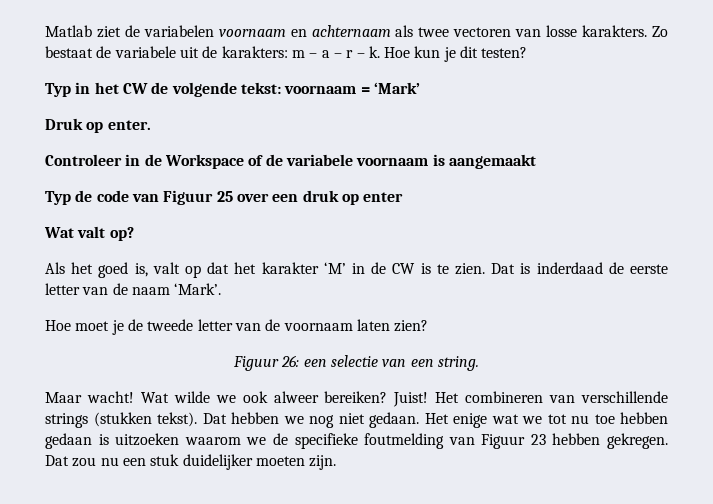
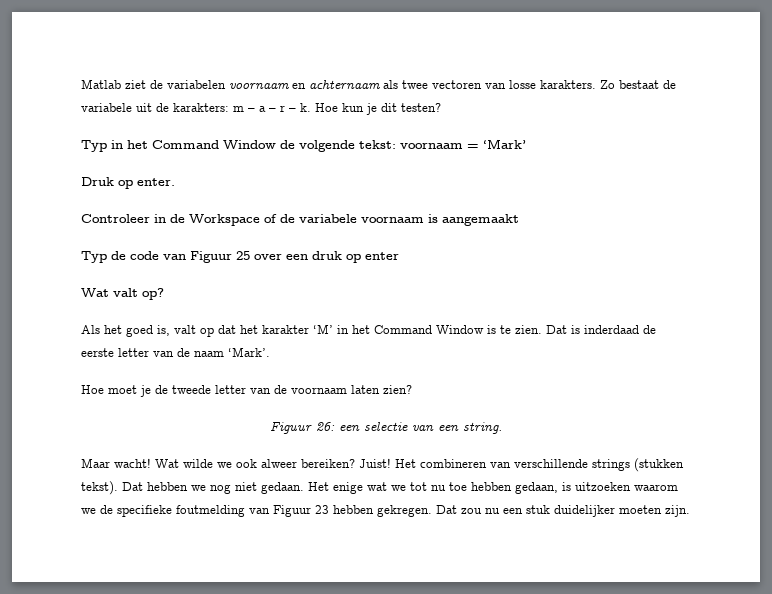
- Typ in het CW de volgende tekst: voornaam = ‘Mark’
+ Typ in het Command Window de volgende tekst: voornaam = ‘Mark’
- Als het goed is, valt op dat het karakter ‘M’ in de CW is te zien.
+ Als het goed is, valt op dat het karakter ‘M’ in het Command Window is te zien.
- Het enige wat we tot nu toe hebben gedaan is uitzoeken waarom we de specifieke foutmelding van Figuur 23 hebben gekregen.
+ Het enige wat we tot nu toe hebben gedaan, is uitzoeken waarom we de specifieke foutmelding van Figuur 23 hebben gekregen.

